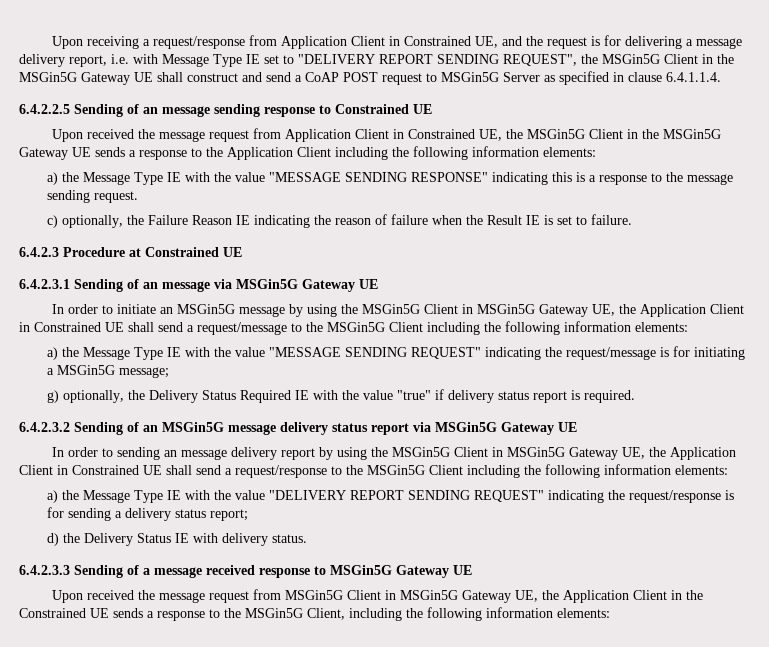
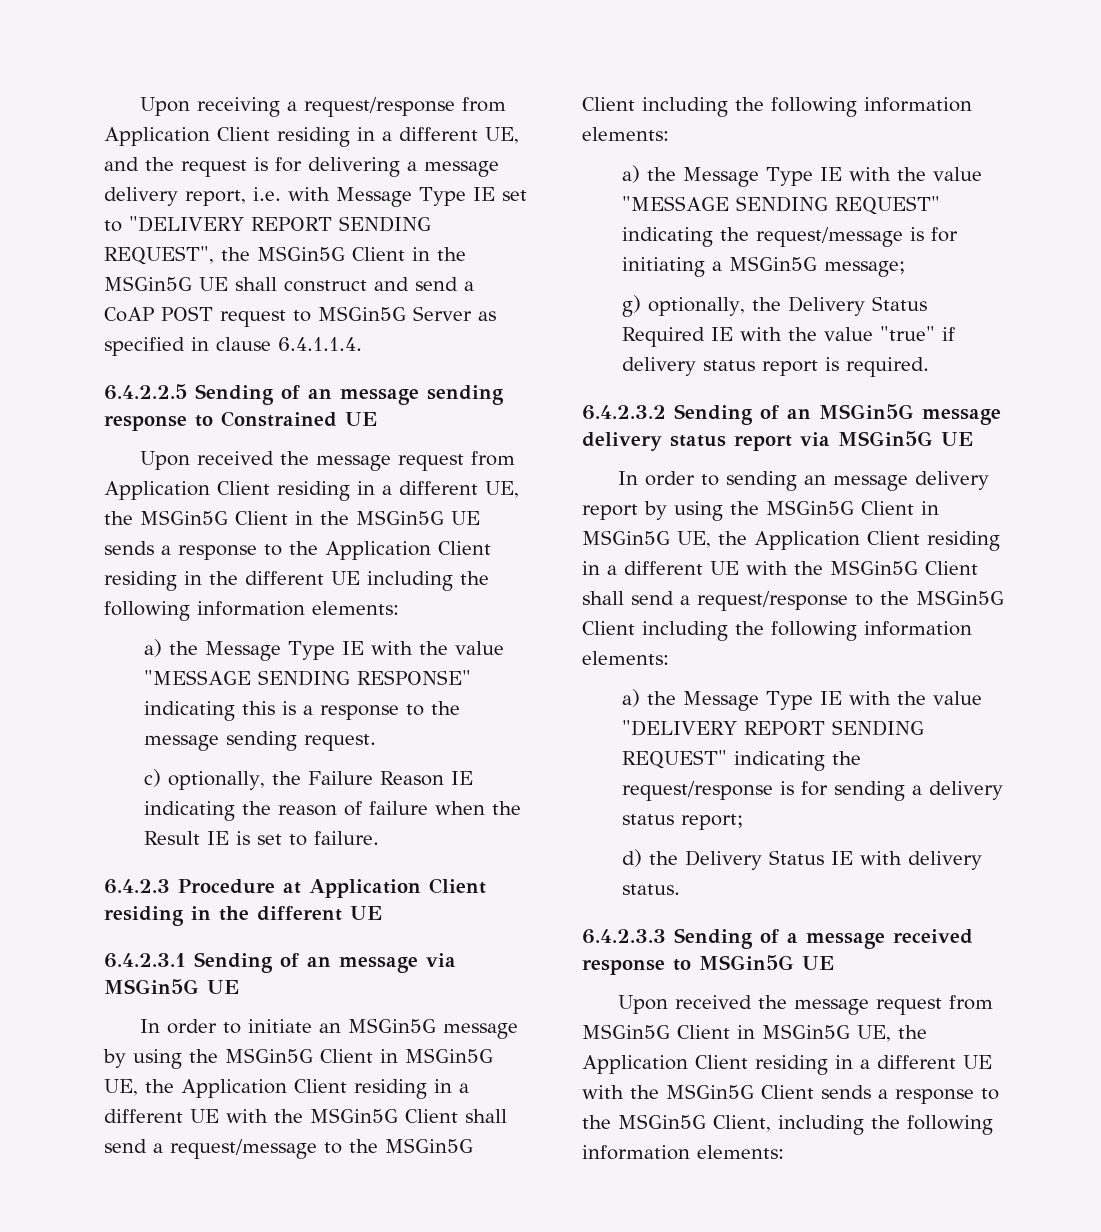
- Upon receiving a request/response from Application Client in Constrained UE, and the request is for delivering a message delivery report, i.e. with Message Type IE set to "DELIVERY REPORT SENDING REQUEST", the MSGin5G Client in the MSGin5G Gateway UE shall construct and send a CoAP POST request to MSGin5G Server as specified in clause 6.4.1.1.4.
+ Upon receiving a request/response from Application Client residing in a different UE, and the request is for delivering a message delivery report, i.e. with Message Type IE set to "DELIVERY REPORT SENDING REQUEST", the MSGin5G Client in the MSGin5G UE shall construct and send a CoAP POST request to MSGin5G Server as specified in clause 6.4.1.1.4.
- Upon received the message request from Application Client in Constrained UE, the MSGin5G Client in the MSGin5G Gateway UE sends a response to the Application Client including the following information elements:
+ Upon received the message request from Application Client residing in a different UE, the MSGin5G Client in the MSGin5G UE sends a response to the Application Client residing in the different UE including the following information elements:
- 6.4.2.3 Procedure at Constrained UE
+ 6.4.2.3 Procedure at Application Client residing in the different UE
- 6.4.2.3.1 Sending of an message via MSGin5G Gateway UE
+ 6.4.2.3.1 Sending of an message via MSGin5G UE
- In order to initiate an MSGin5G message by using the MSGin5G Client in MSGin5G Gateway UE, the Application Client in Constrained UE shall send a request/message to the MSGin5G Client including the following information elements:
+ In order to initiate an MSGin5G message by using the MSGin5G Client in MSGin5G UE, the Application Client residing in a different UE with the MSGin5G Client shall send a request/message to the MSGin5G Client including the following information elements:
- 6.4.2.3.2 Sending of an MSGin5G message delivery status report via MSGin5G Gateway UE
+ 6.4.2.3.2 Sending of an MSGin5G message delivery status report via MSGin5G UE
- In order to sending an message delivery report by using the MSGin5G Client in MSGin5G Gateway UE, the Application Client in Constrained UE shall send a request/response to the MSGin5G Client including the following information elements:
+ In order to sending an message delivery report by using the MSGin5G Client in MSGin5G UE, the Application Client residing in a different UE with the MSGin5G Client shall send a request/response to the MSGin5G Client including the following information elements:
- 6.4.2.3.3 Sending of a message received response to MSGin5G Gateway UE
+ 6.4.2.3.3 Sending of a message received response to MSGin5G UE
- Upon received the message request from MSGin5G Client in MSGin5G Gateway UE, the Application Client in the Constrained UE sends a response to the MSGin5G Client, including the following information elements:
+ Upon received the message request from MSGin5G Client in MSGin5G UE, the Application Client residing in a different UE with the MSGin5G Client sends a response to the MSGin5G Client, including the following information elements:

